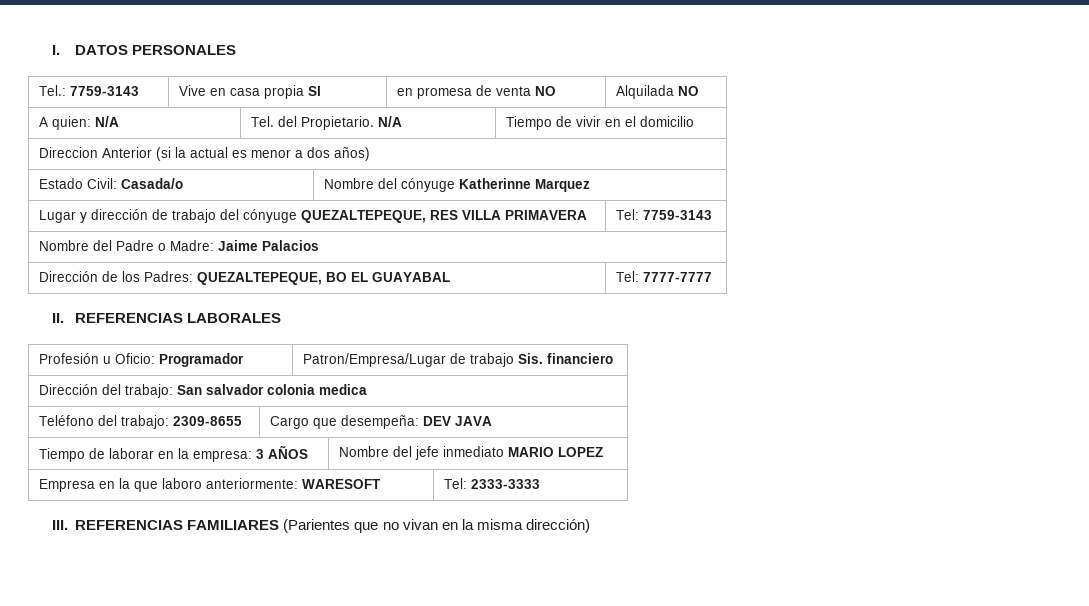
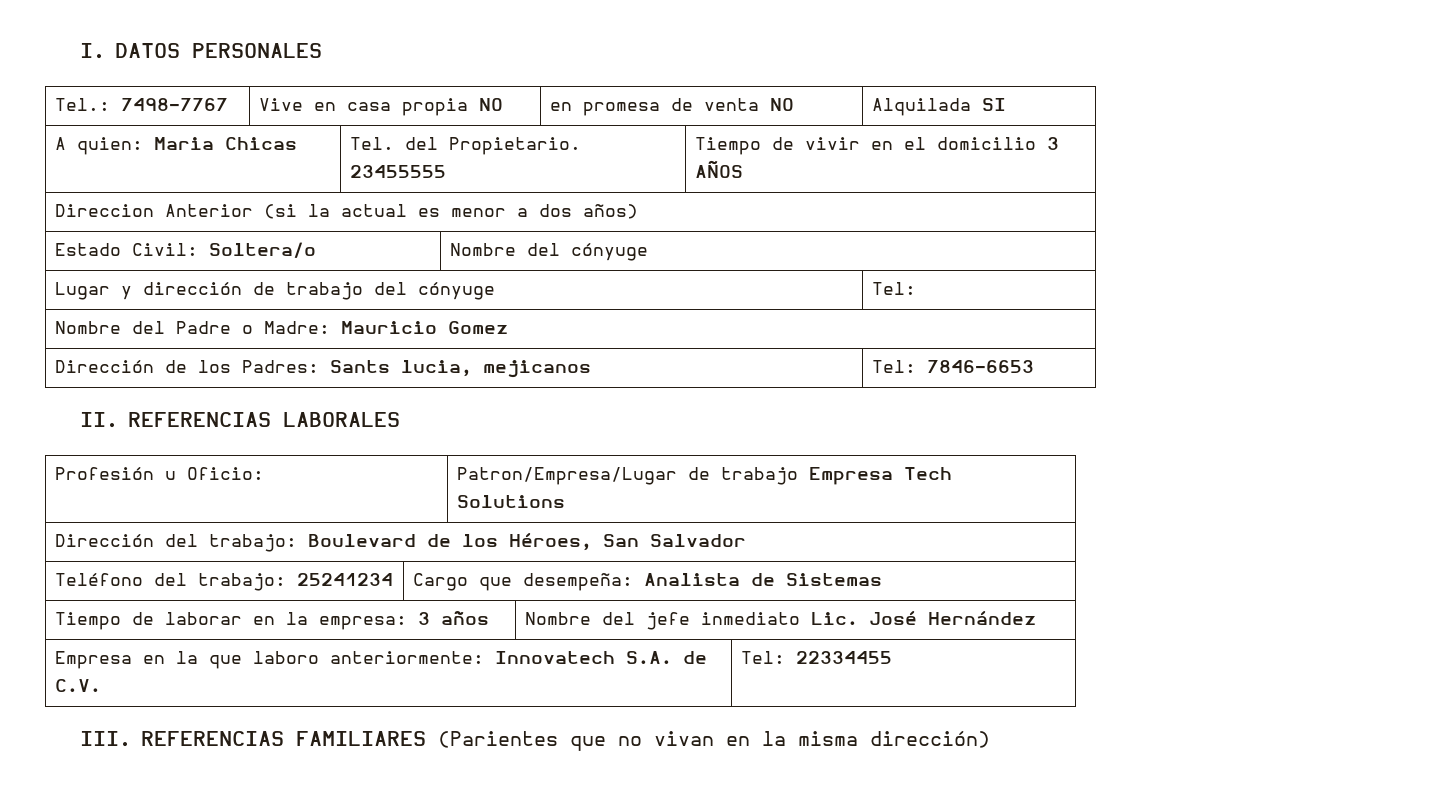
- Tel.: 7759-3143 | Vive en casa propia SI | en promesa de venta NO | Alquilada NO
+ Tel.: 7498-7767 | Vive en casa propia NO | en promesa de venta NO | Alquilada SI
- A quien: N/A | Tel. del Propietario. N/A | Tiempo de vivir en el domicilio
+ A quien: Maria Chicas | Tel. del Propietario. 23455555 | Tiempo de vivir en el domicilio 3 AÑOS
- Estado Civil: Casada/o | Nombre del cónyuge Katherinne Marquez
+ Estado Civil: Soltera/o | Nombre del cónyuge
- Lugar y dirección de trabajo del cónyuge QUEZALTEPEQUE, RES VILLA PRIMAVERA | Tel: 7759-3143
+ Lugar y dirección de trabajo del cónyuge | Tel:
- Nombre del Padre o Madre: Jaime Palacios
+ Nombre del Padre o Madre: Mauricio Gomez
- Dirección de los Padres: QUEZALTEPEQUE, BO EL GUAYABAL | Tel: 7777-7777
+ Dirección de los Padres: Sants lucia, mejicanos | Tel: 7846-6653
- Profesión u Oficio: Programador | Patron/Empresa/Lugar de trabajo Sis. financiero
+ Profesión u Oficio: | Patron/Empresa/Lugar de trabajo Empresa Tech Solutions
- Dirección del trabajo: San salvador colonia medica
+ Dirección del trabajo: Boulevard de los Héroes, San Salvador
- Teléfono del trabajo: 2309-8655 | Cargo que desempeña: DEV JAVA
+ Teléfono del trabajo: 25241234 | Cargo que desempeña: Analista de Sistemas
- Tiempo de laborar en la empresa: 3 AÑOS | Nombre del jefe inmediato MARIO LOPEZ
+ Tiempo de laborar en la empresa: 3 años | Nombre del jefe inmediato Lic. José Hernández
- Empresa en la que laboro anteriormente: WARESOFT | Tel: 2333-3333
+ Empresa en la que laboro anteriormente: Innovatech S.A. de C.V. | Tel: 22334455

